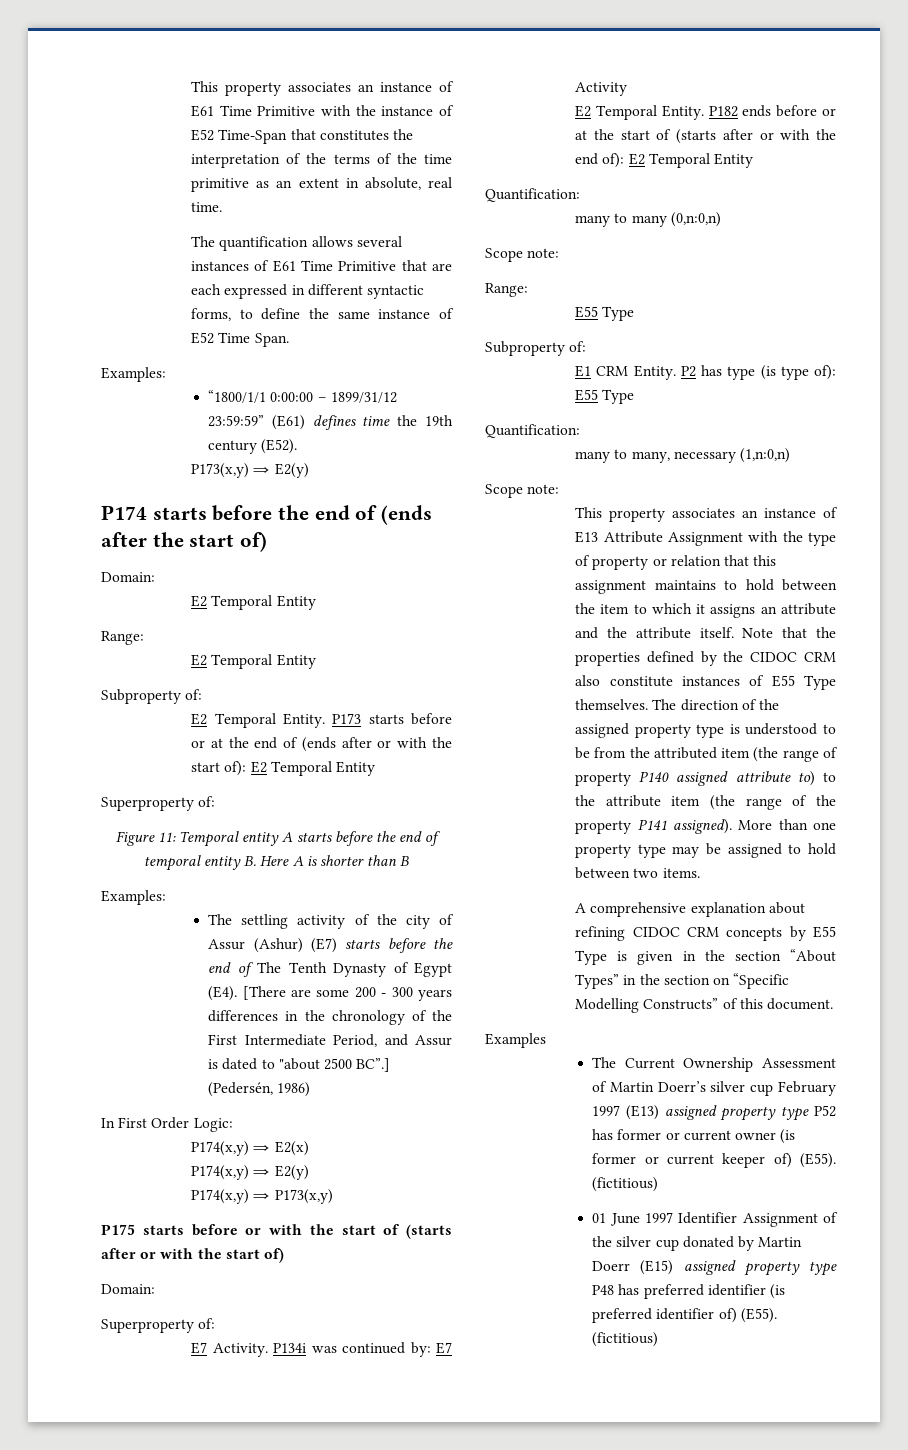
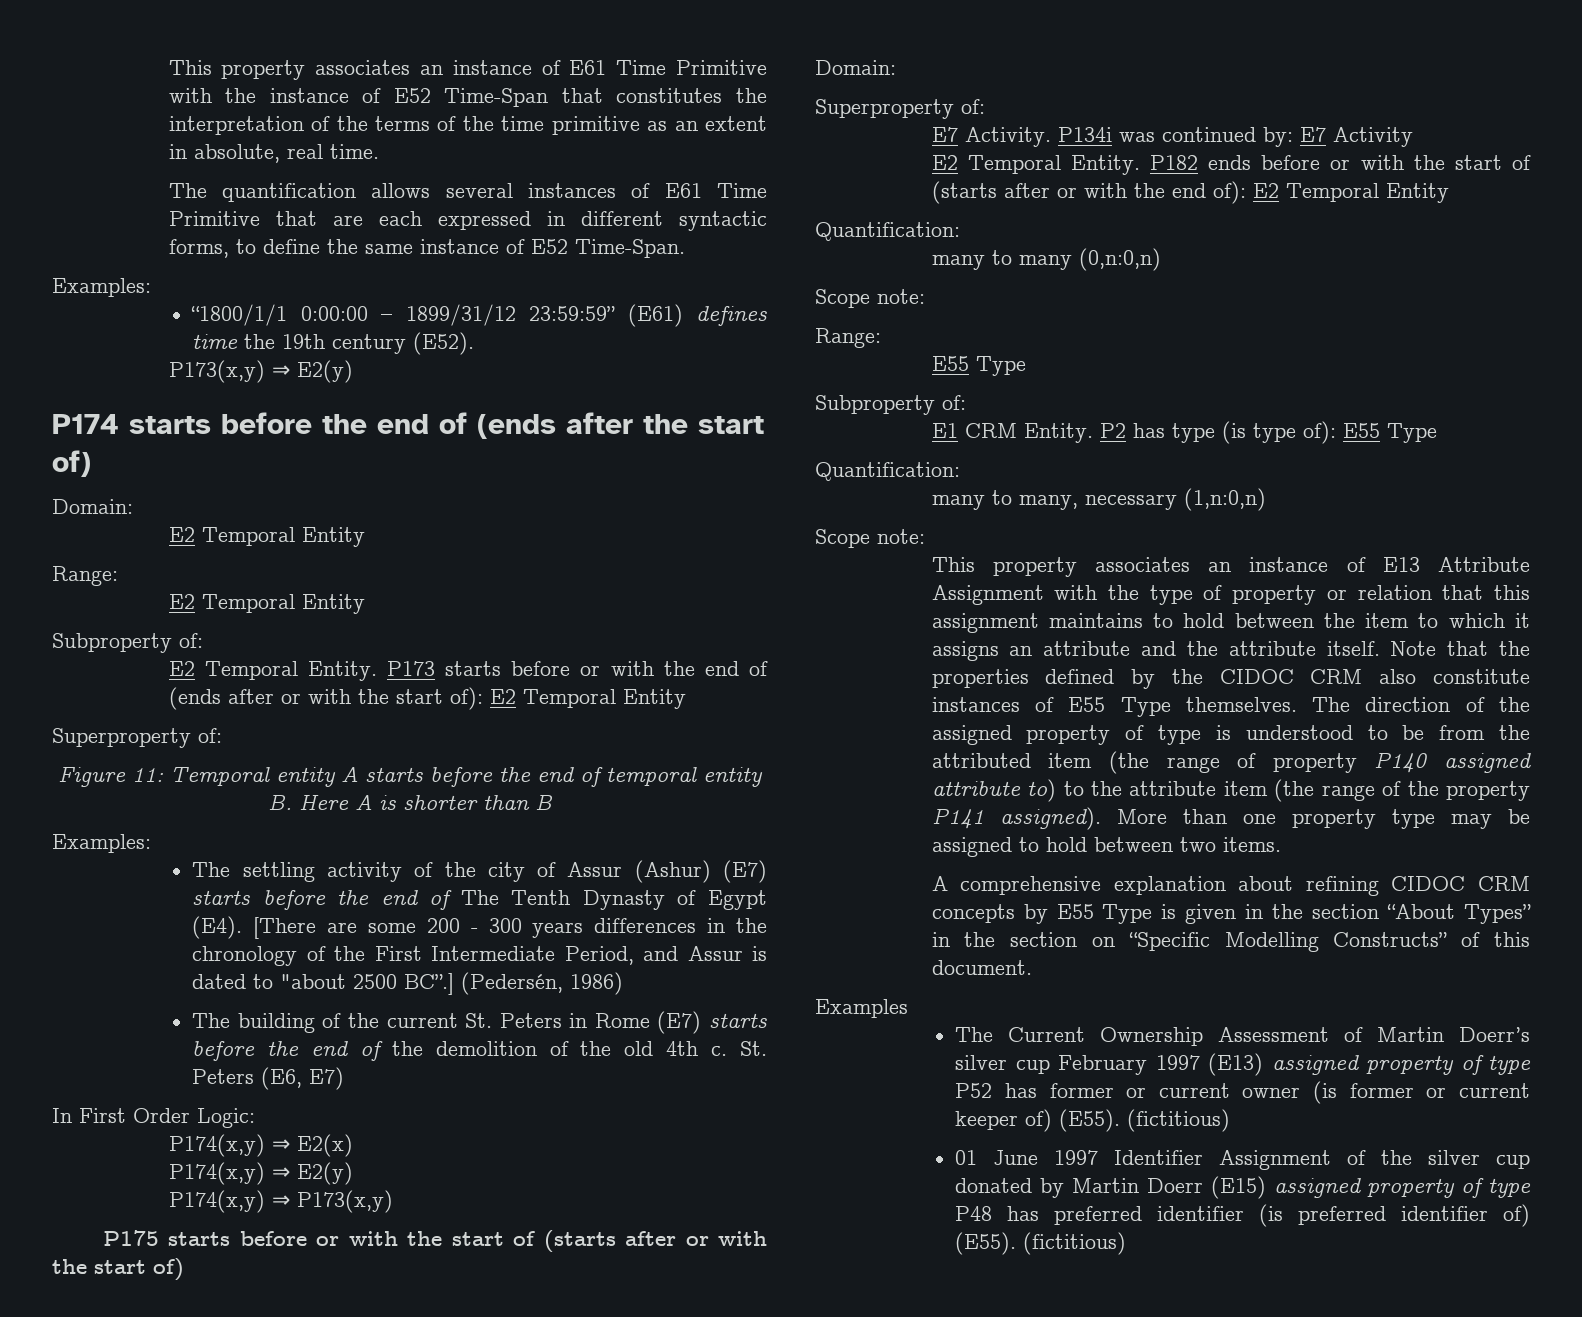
- The quantification allows several instances of E61 Time Primitive that are each expressed in different syntactic forms, to define the same instance of E52 Time Span.
+ The quantification allows several instances of E61 Time Primitive that are each expressed in different syntactic forms, to define the same instance of E52 Time-Span.
- P173 starts before or at the end of (ends after or with the start of): E2 Temporal Entity
+ P173 starts before or with the end of (ends after or with the start of): E2 Temporal Entity
+ The building of the current St. Peters in Rome (E7) starts before the end of the demolition of the old 4th c. St. Peters (E6, E7)
- P182 ends before or at the start of (starts after or with the end of): E2 Temporal Entity
+ P182 ends before or with the start of (starts after or with the end of): E2 Temporal Entity
- The direction of the assigned property type is understood to be from the attributed item (the range of property P140 assigned attribute to) to the attribute item (the range of the property P141 assigned).
+ The direction of the assigned property of type is understood to be from the attributed item (the range of property P140 assigned attribute to) to the attribute item (the range of the property P141 assigned).
- The Current Ownership Assessment of Martin Doerr’s silver cup February 1997 (E13) assigned property type P52 has former or current owner (is former or current keeper of) (E55).
+ The Current Ownership Assessment of Martin Doerr’s silver cup February 1997 (E13) assigned property of type P52 has former or current owner (is former or current keeper of) (E55).
- 01 June 1997 Identifier Assignment of the silver cup donated by Martin Doerr (E15) assigned property type P48 has preferred identifier (is preferred identifier of) (E55).
+ 01 June 1997 Identifier Assignment of the silver cup donated by Martin Doerr (E15) assigned property of type P48 has preferred identifier (is preferred identifier of) (E55).

